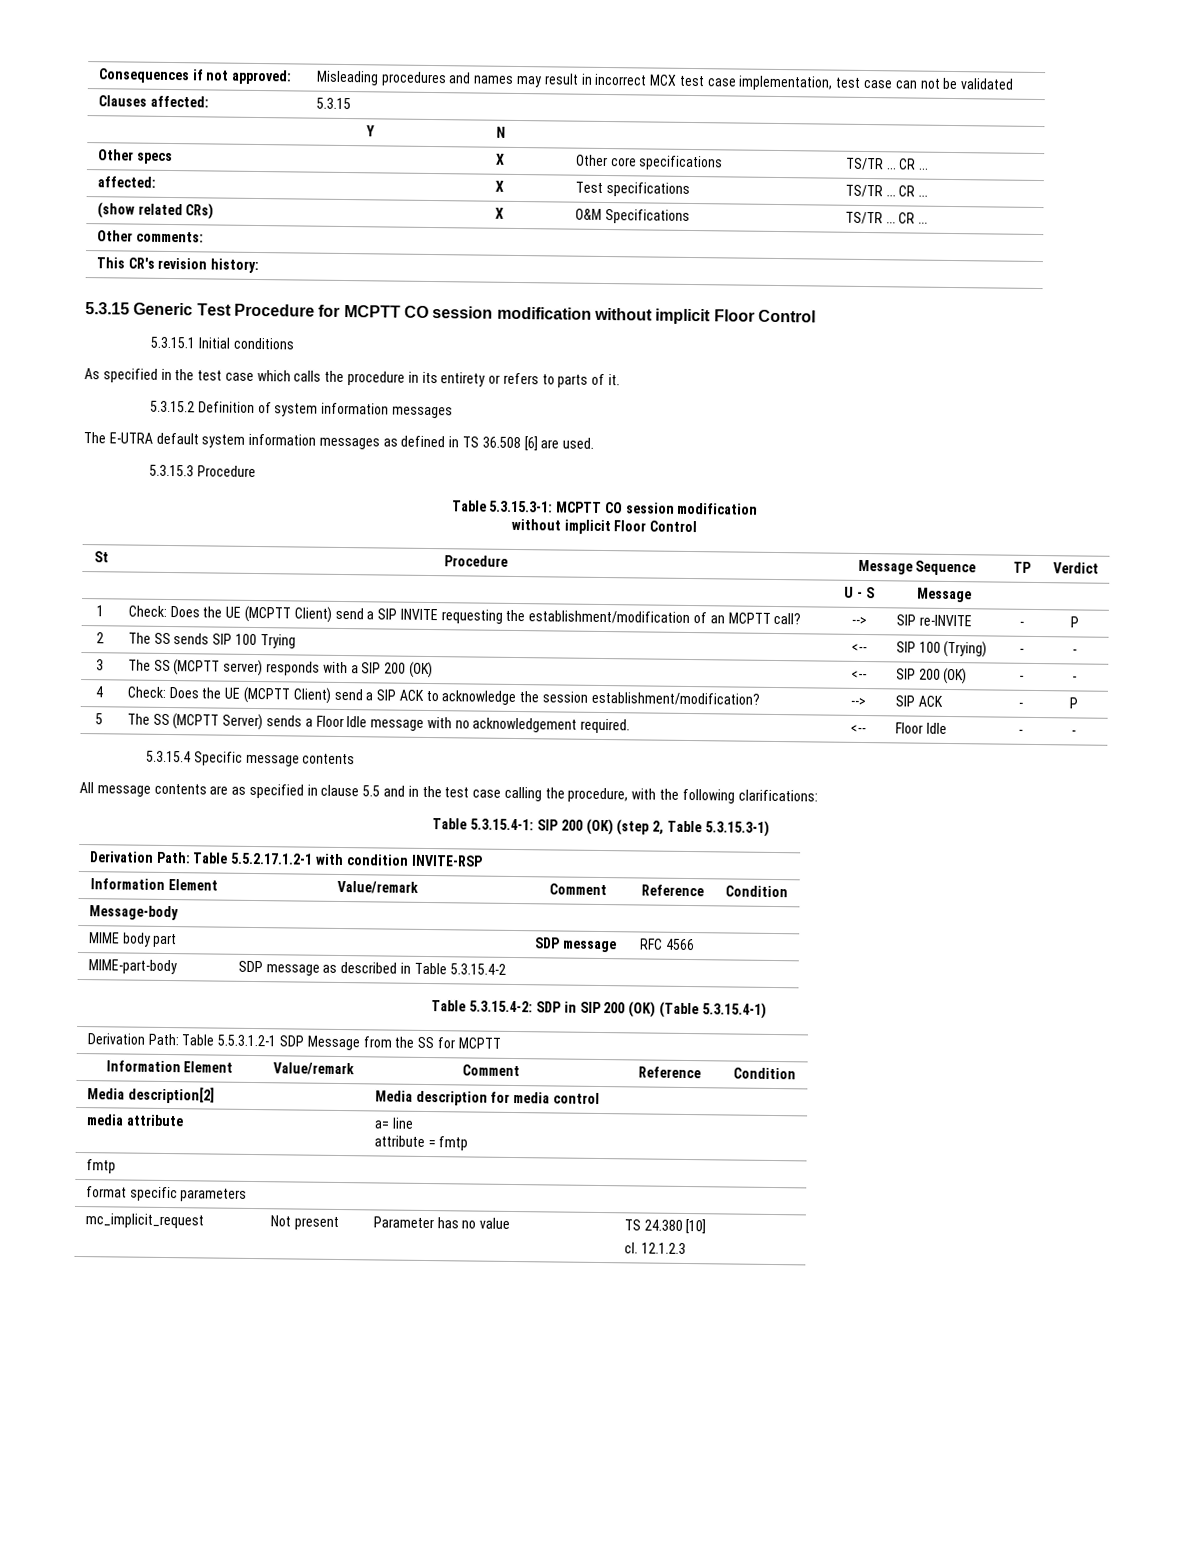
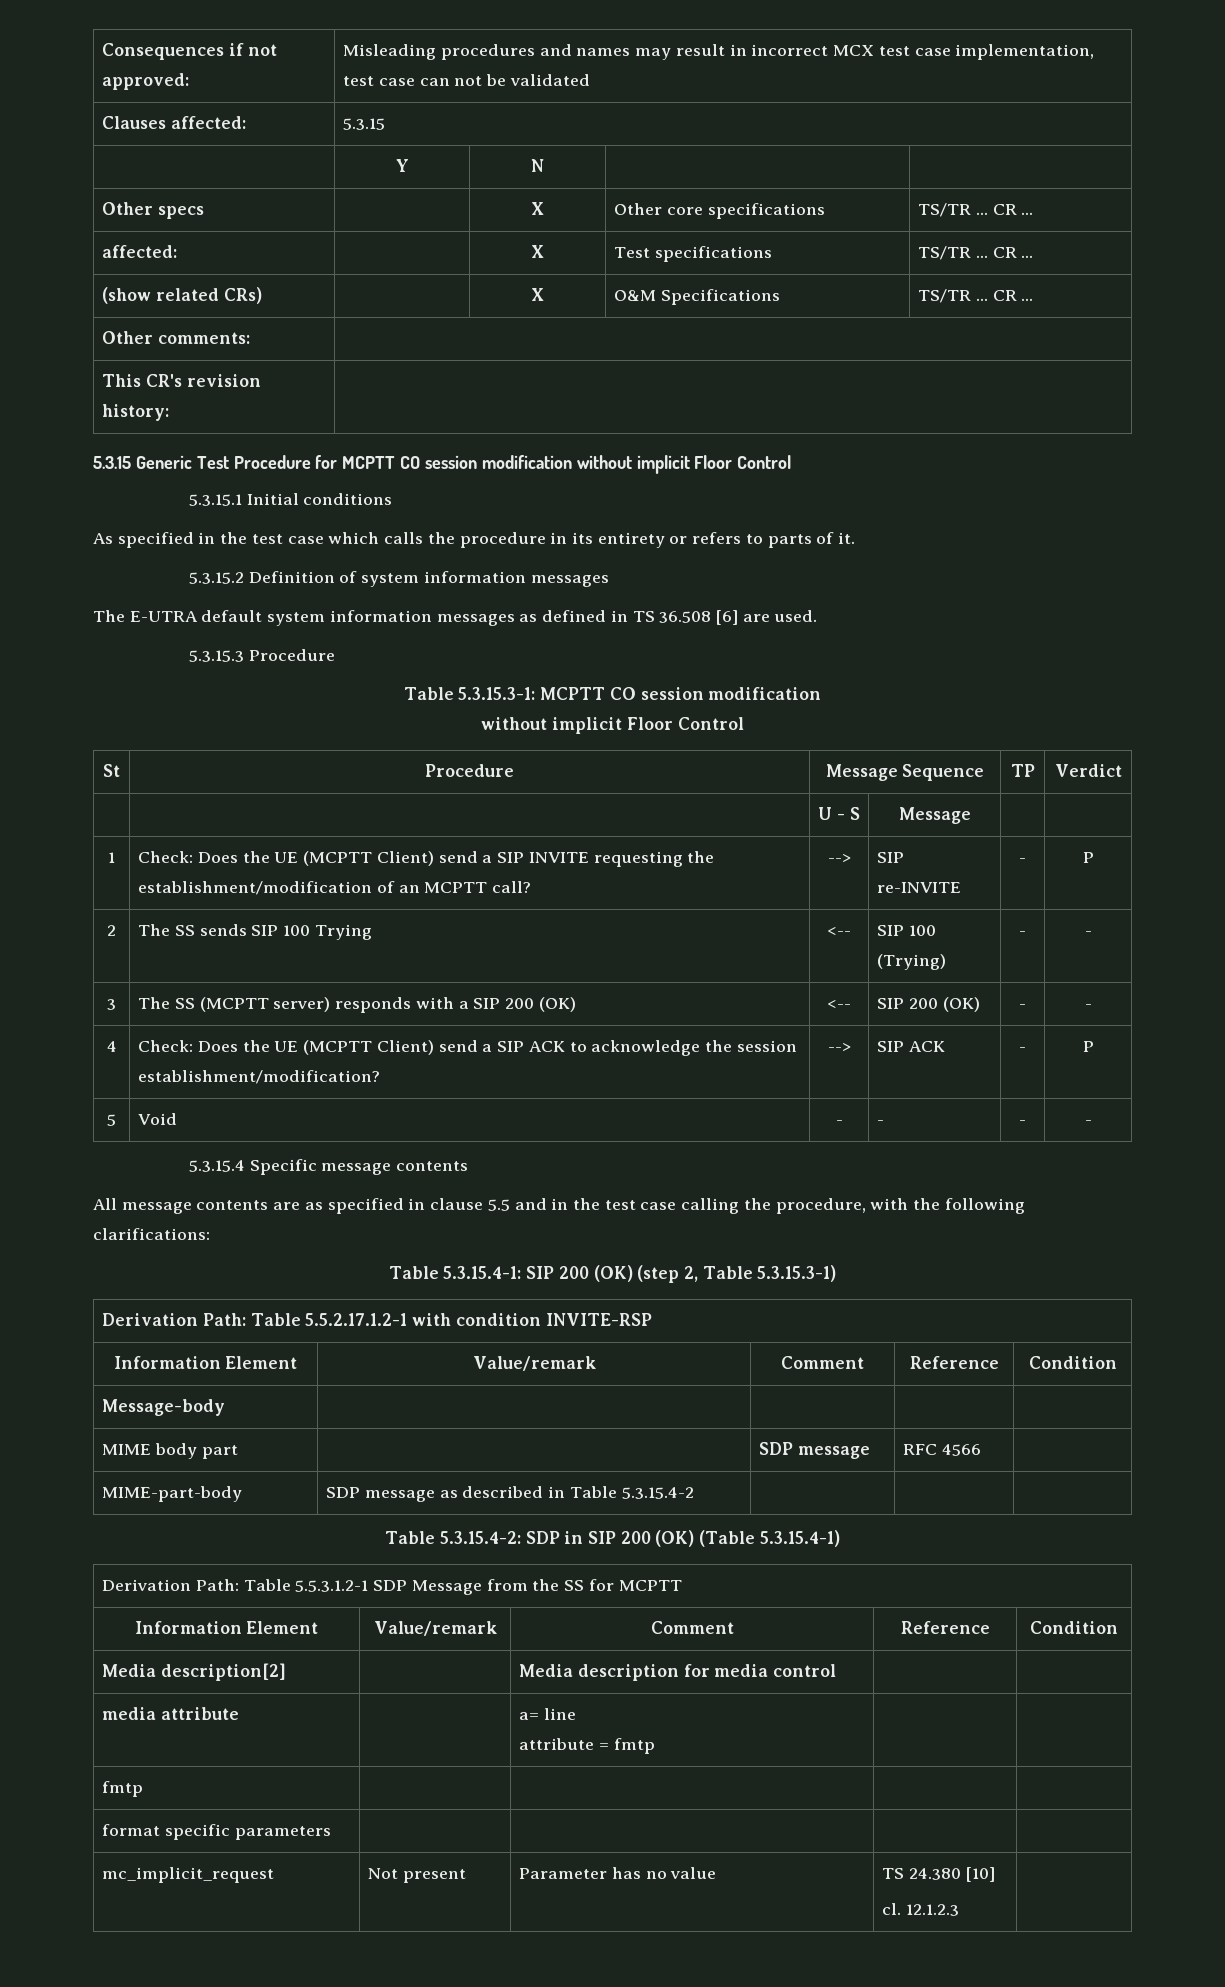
- 5 | The SS (MCPTT Server) sends a Floor Idle message with no acknowledgement required. | <-- | Floor Idle | - | -
+ 5 | Void | - | - | - | -

